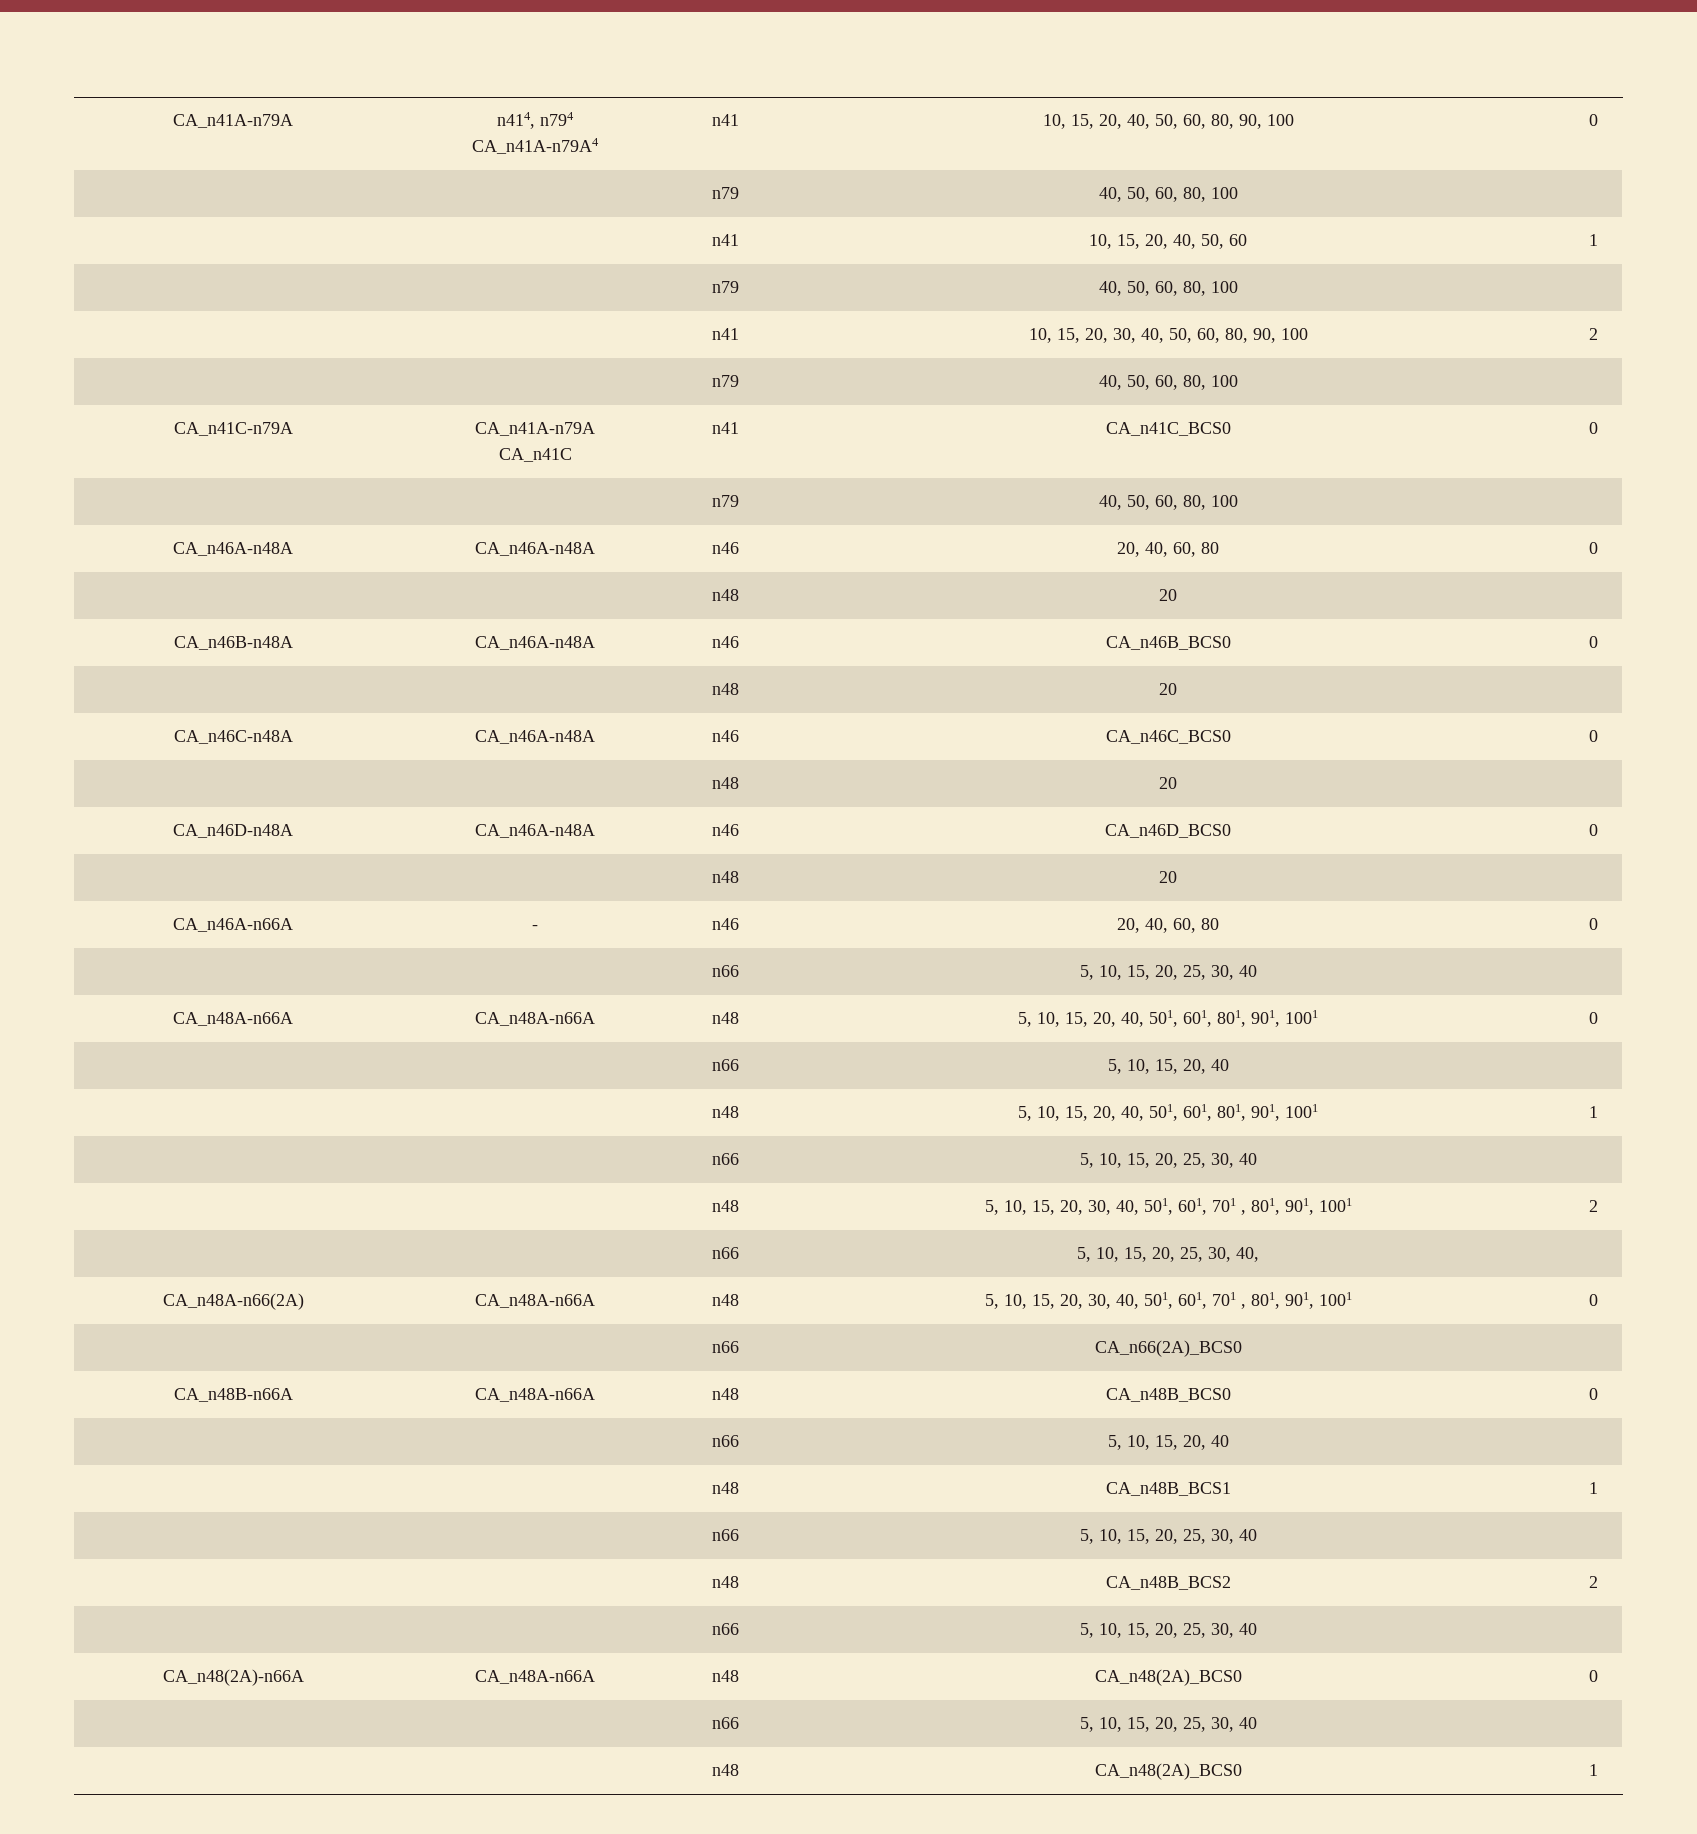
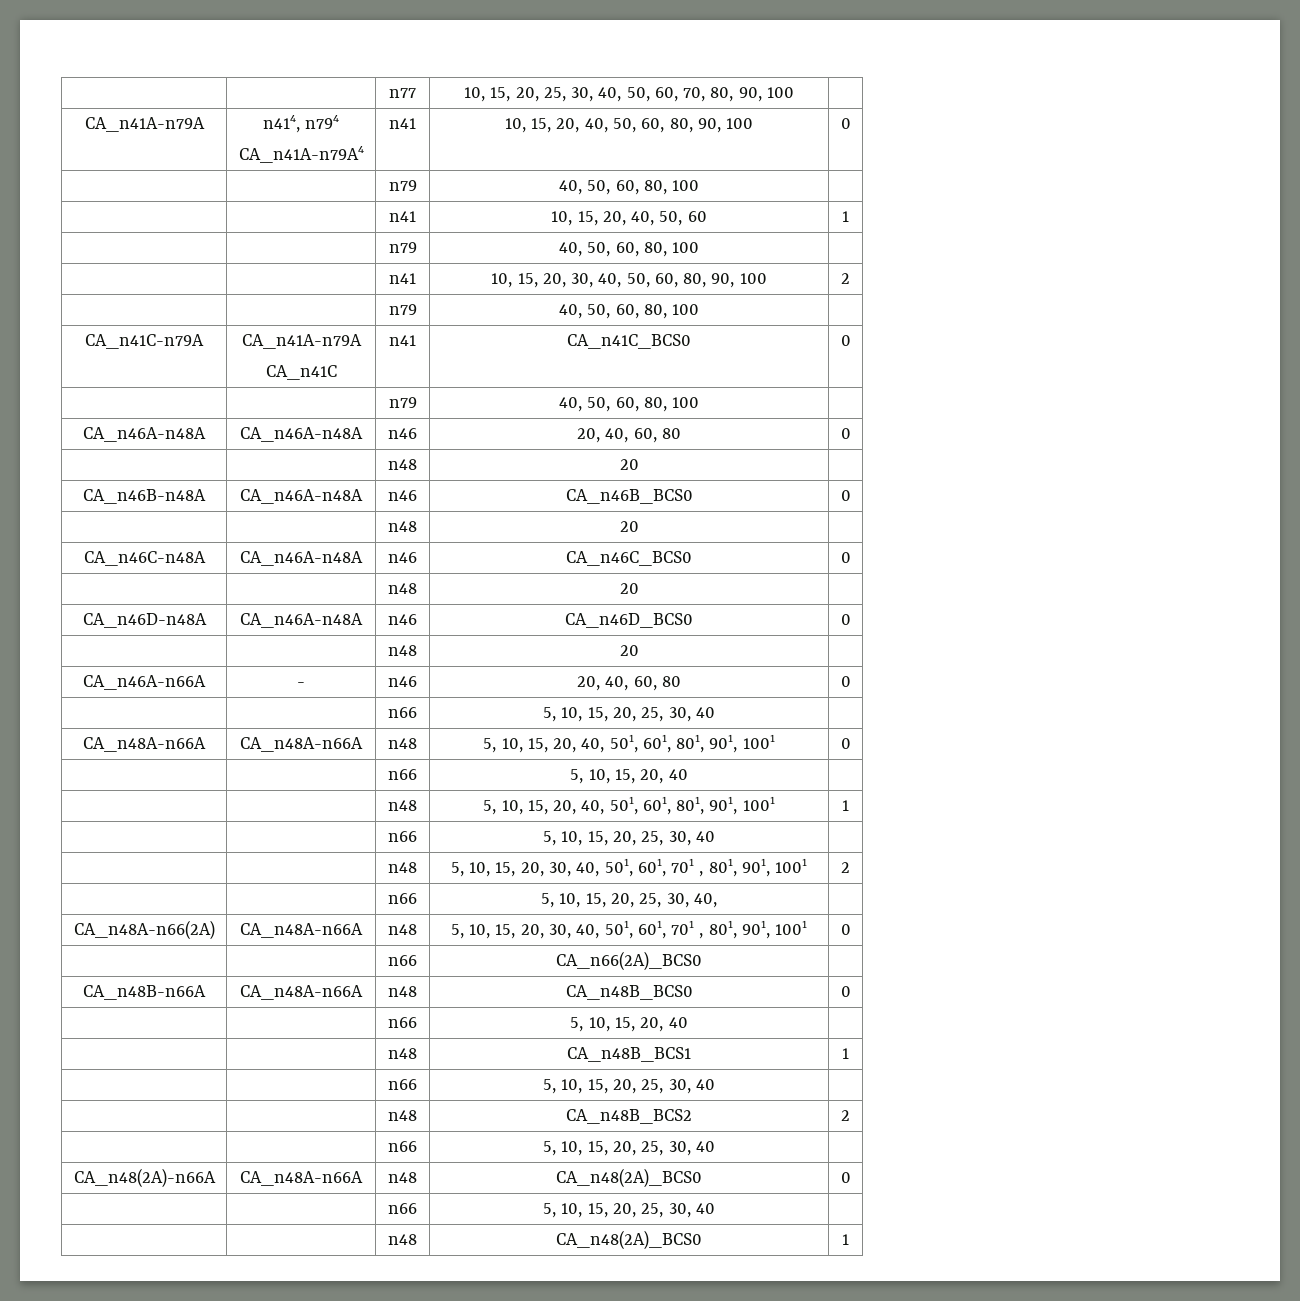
+ | | n77 | 10, 15, 20, 25, 30, 40, 50, 60, 70, 80, 90, 100 |

